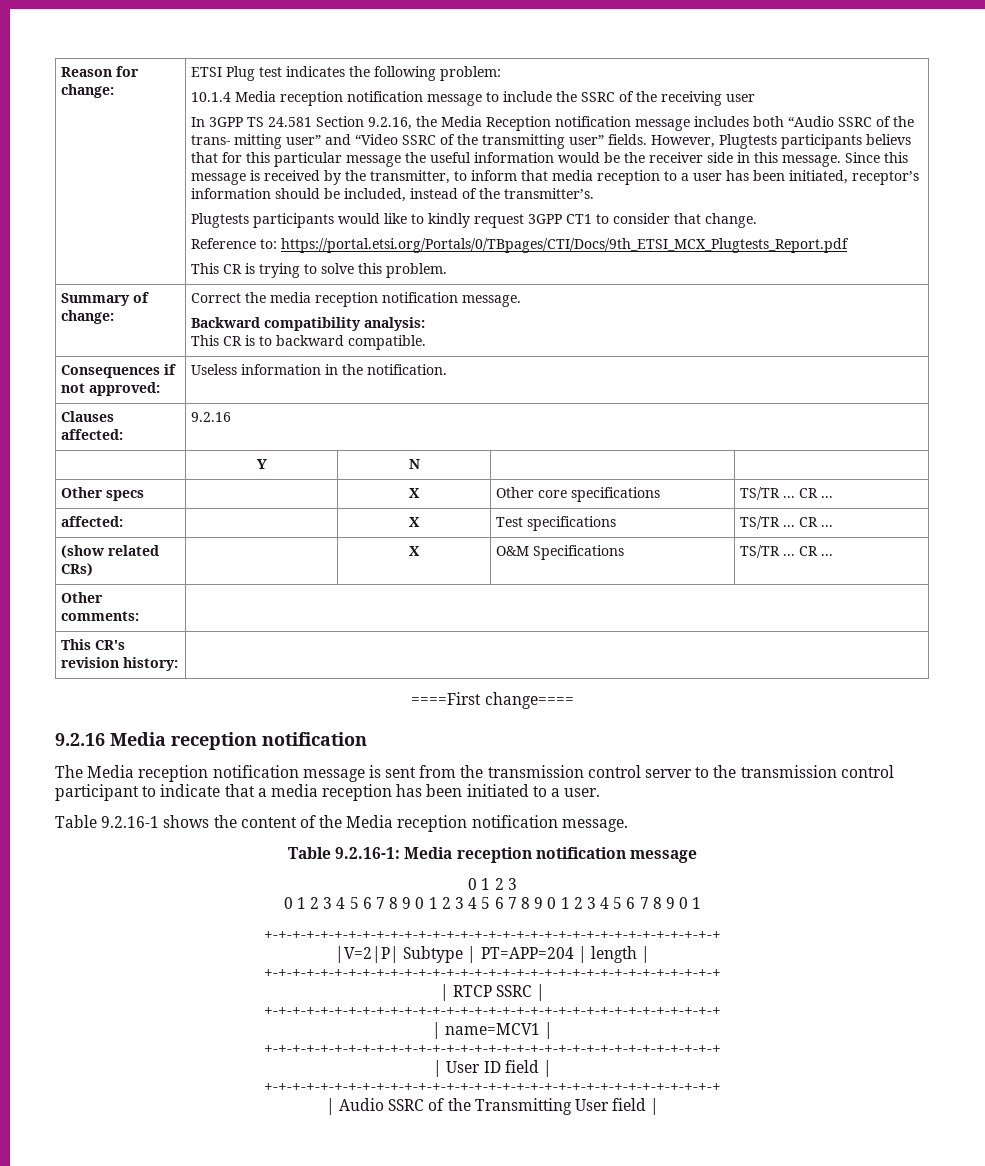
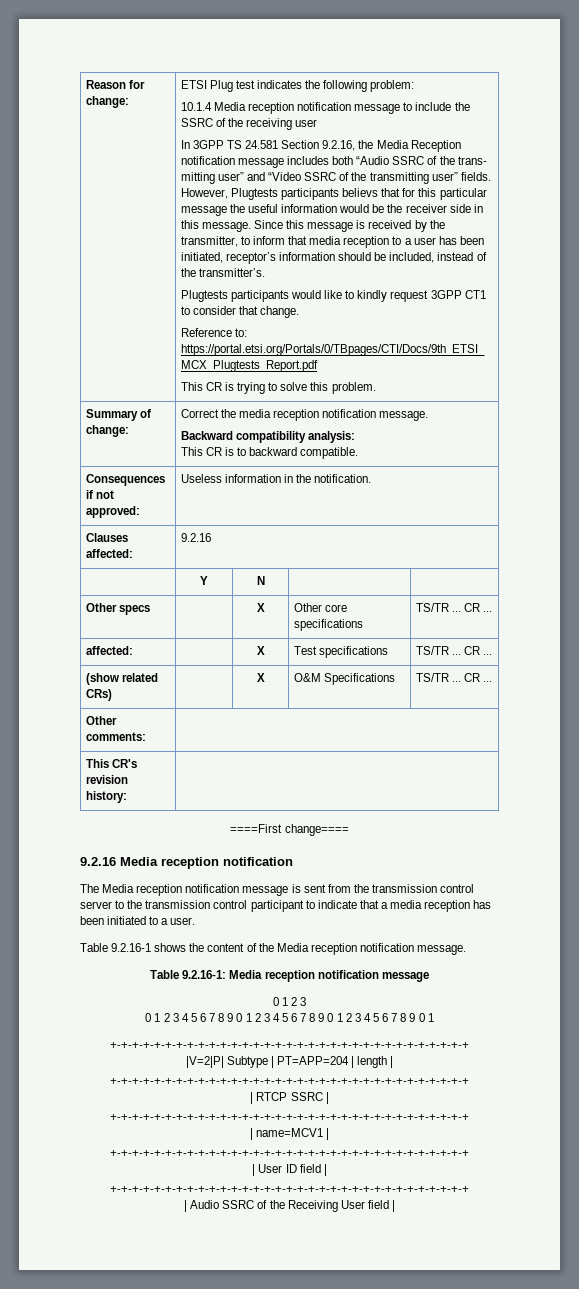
- | Audio SSRC of the Transmitting User field |
+ | Audio SSRC of the Receiving User field |

